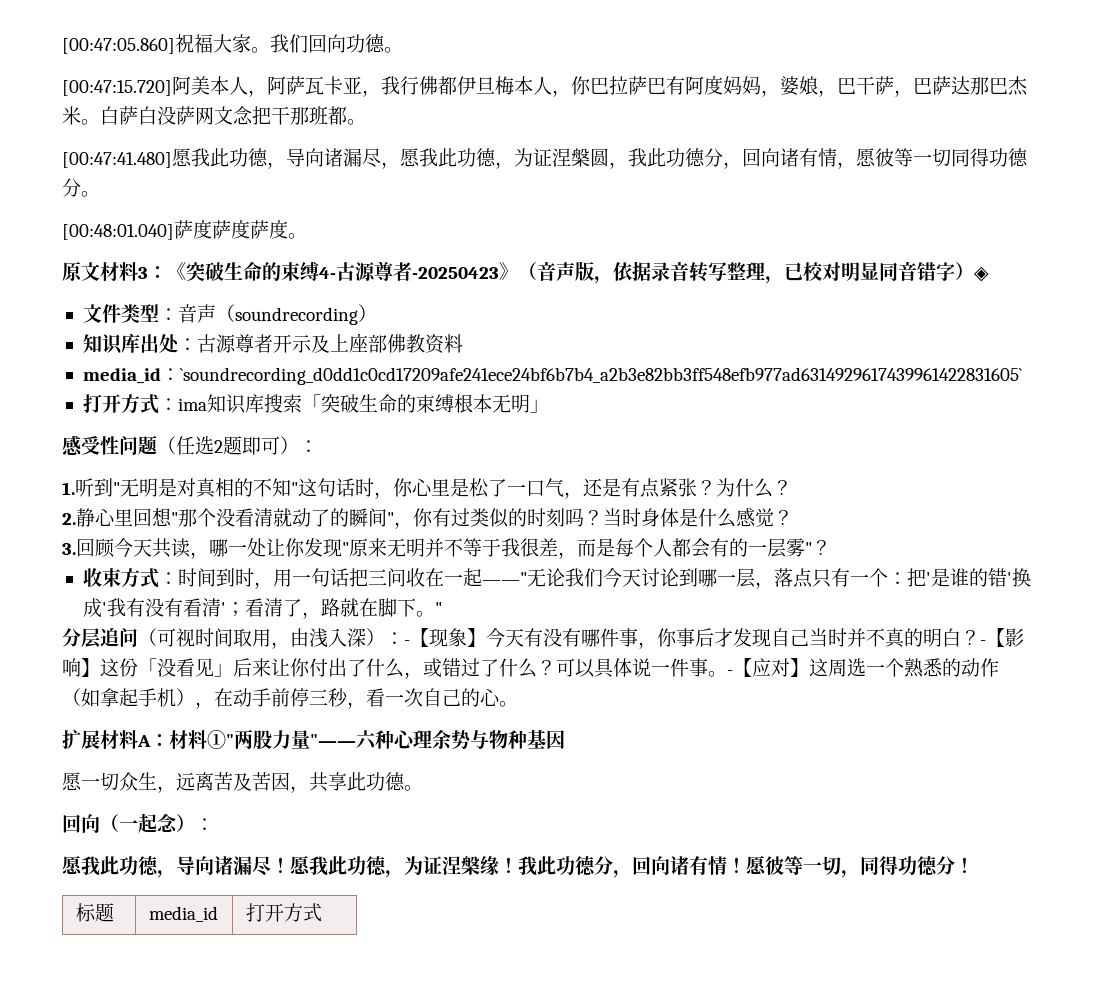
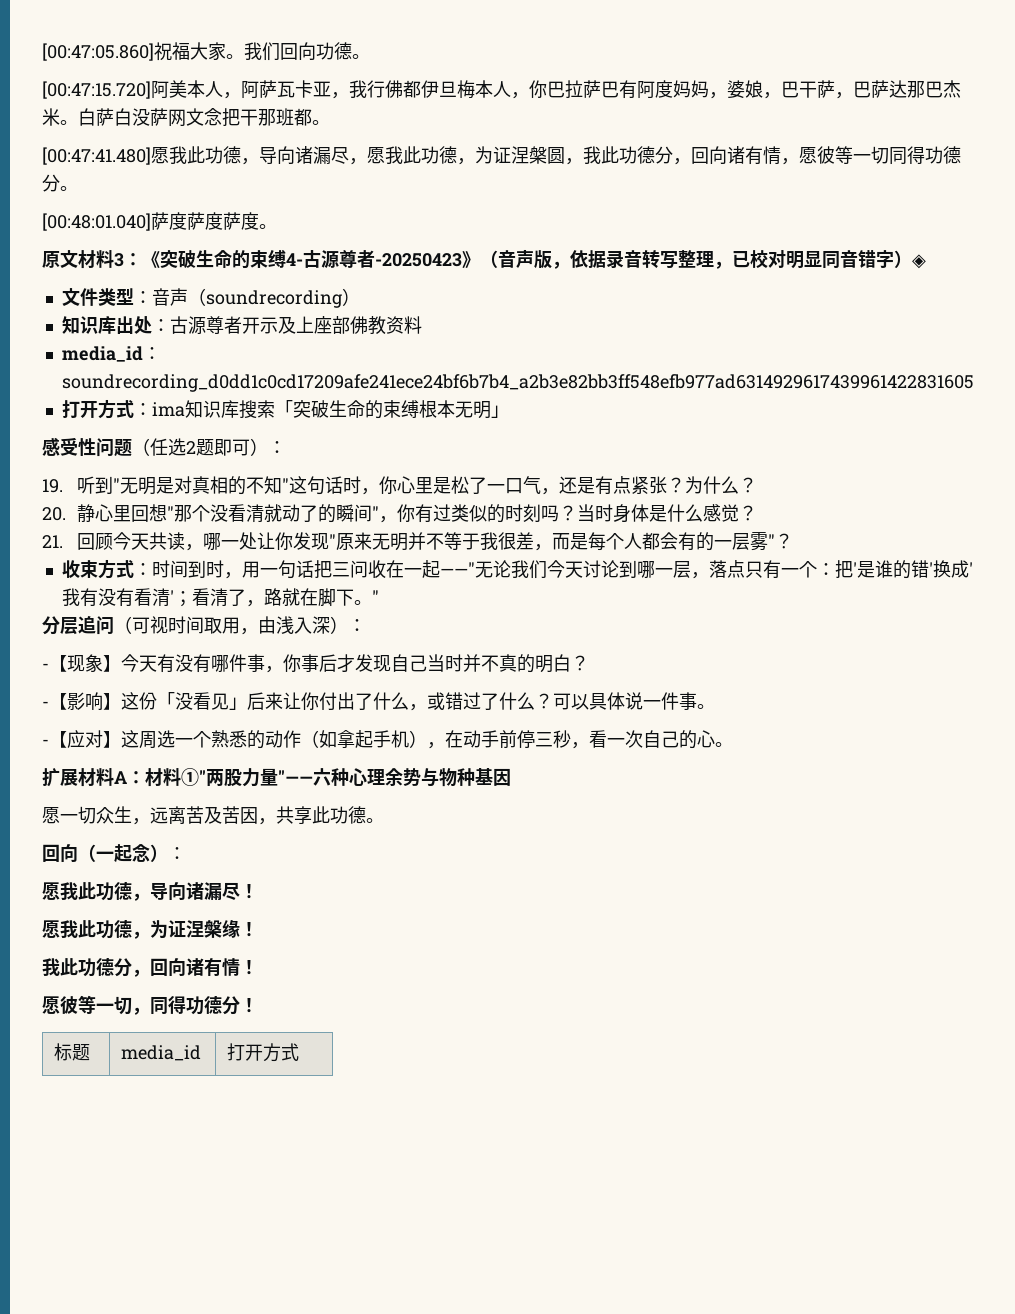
- media_id：`soundrecording_d0dd1c0cd17209afe241ece24bf6b7b4_a2b3e82bb3ff548efb977ad6314929617439961422831605`
+ media_id：soundrecording_d0dd1c0cd17209afe241ece24bf6b7b4_a2b3e82bb3ff548efb977ad6314929617439961422831605
- 1.听到"无明是对真相的不知"这句话时，你心里是松了一口气，还是有点紧张？
+ 19.听到"无明是对真相的不知"这句话时，你心里是松了一口气，还是有点紧张？
- 2.静心里回想"那个没看清就动了的瞬间"，你有过类似的时刻吗？
+ 20.静心里回想"那个没看清就动了的瞬间"，你有过类似的时刻吗？
- 3.回顾今天共读，哪一处让你发现"原来无明并不等于我很差，而是每个人都会有的一层雾"？
+ 21.回顾今天共读，哪一处让你发现"原来无明并不等于我很差，而是每个人都会有的一层雾"？
- 分层追问（可视时间取用，由浅入深）：-【现象】今天有没有哪件事，你事后才发现自己当时并不真的明白？-【影响】这份「没看见」后来让你付出了什么，或错过了什么？
+ 分层追问（可视时间取用，由浅入深）：
+ -【现象】今天有没有哪件事，你事后才发现自己当时并不真的明白？
+ -【影响】这份「没看见」后来让你付出了什么，或错过了什么？
- 可以具体说一件事。-【应对】这周选一个熟悉的动作（如拿起手机），在动手前停三秒，看一次自己的心。
+ 可以具体说一件事。
+ -【应对】这周选一个熟悉的动作（如拿起手机），在动手前停三秒，看一次自己的心。
- 愿我此功德，导向诸漏尽！愿我此功德，为证涅槃缘！我此功德分，回向诸有情！愿彼等一切，同得功德分！
+ 愿我此功德，导向诸漏尽！
+ 愿我此功德，为证涅槃缘！
+ 我此功德分，回向诸有情！
+ 愿彼等一切，同得功德分！

